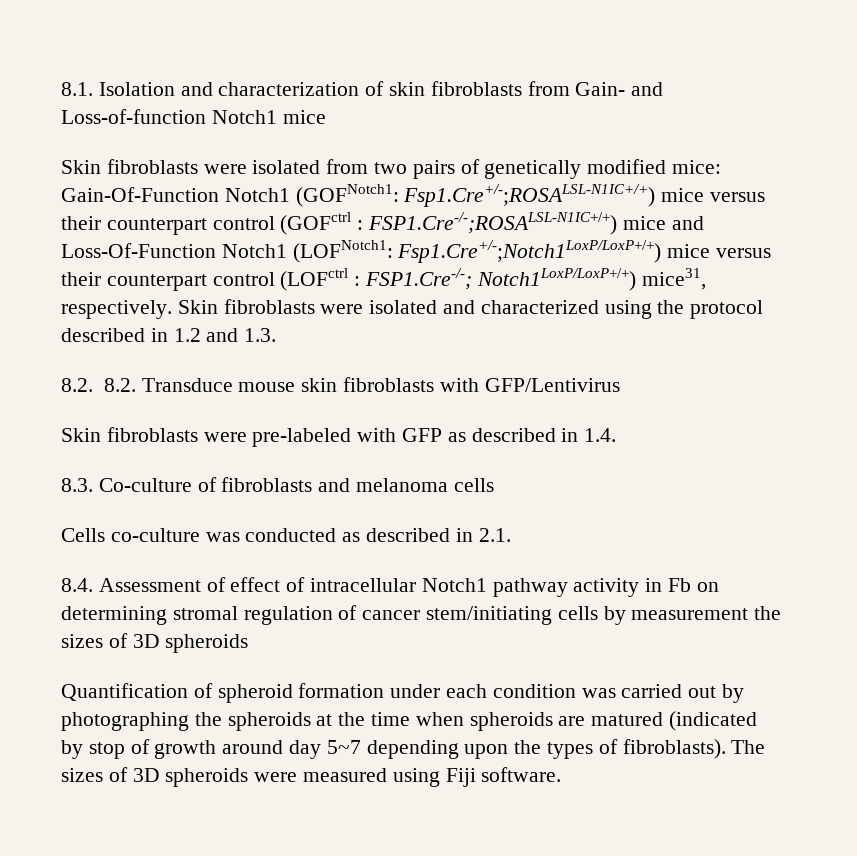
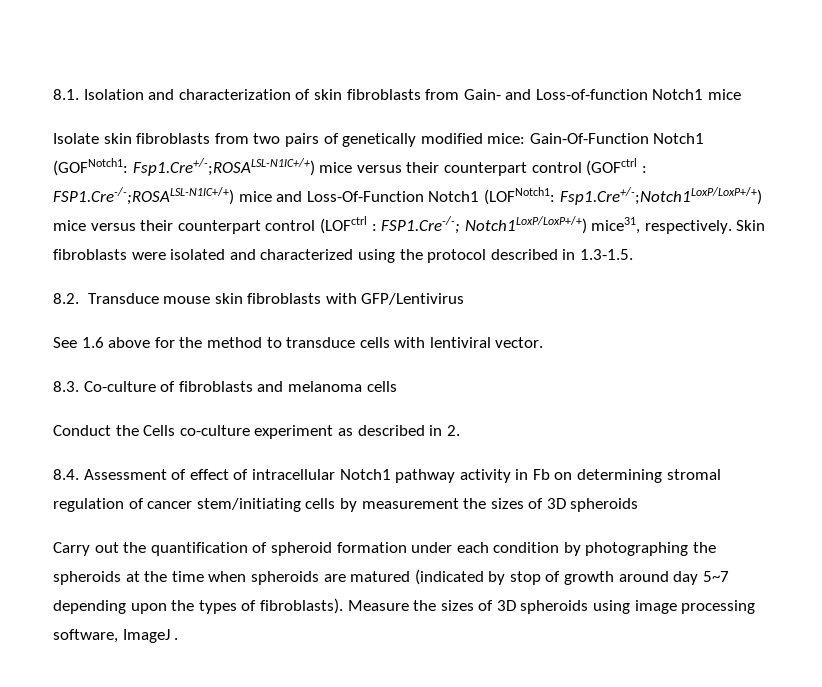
- Skin fibroblasts were isolated from two pairs of genetically modified mice: Gain-Of-Function Notch1 (GOFNotch1: Fsp1.Cre+/-;ROSALSL-N1IC+/+) mice versus their counterpart control (GOFctrl : FSP1.Cre-/-;ROSALSL-N1IC+/+) mice and Loss-Of-Function Notch1 (LOFNotch1: Fsp1.Cre+/-;Notch1LoxP/LoxP+/+) mice versus their counterpart control (LOFctrl : FSP1.Cre-/-; Notch1LoxP/LoxP+/+) mice31, respectively.
+ Isolate skin fibroblasts from two pairs of genetically modified mice: Gain-Of-Function Notch1 (GOFNotch1: Fsp1.Cre+/-;ROSALSL-N1IC+/+) mice versus their counterpart control (GOFctrl : FSP1.Cre-/-;ROSALSL-N1IC+/+) mice and Loss-Of-Function Notch1 (LOFNotch1: Fsp1.Cre+/-;Notch1LoxP/LoxP+/+) mice versus their counterpart control (LOFctrl : FSP1.Cre-/-; Notch1LoxP/LoxP+/+) mice31, respectively.
- Skin fibroblasts were isolated and characterized using the protocol described in 1.2 and 1.3.
- 8.2. 8.2. Transduce mouse skin fibroblasts with GFP/Lentivirus
+ Skin fibroblasts were isolated and characterized using the protocol described in 1.3-1.5.
+ 8.2. Transduce mouse skin fibroblasts with GFP/Lentivirus
- Skin fibroblasts were pre-labeled with GFP as described in 1.4.
+ See 1.6 above for the method to transduce cells with lentiviral vector.
- Cells co-culture was conducted as described in 2.1.
+ Conduct the Cells co-culture experiment as described in 2.
- Quantification of spheroid formation under each condition was carried out by photographing the spheroids at the time when spheroids are matured (indicated by stop of growth around day 5~7 depending upon the types of fibroblasts).
+ Carry out the quantification of spheroid formation under each condition by photographing the spheroids at the time when spheroids are matured (indicated by stop of growth around day 5~7 depending upon the types of fibroblasts).
- The sizes of 3D spheroids were measured using Fiji software.
+ Measure the sizes of 3D spheroids using image processing software, ImageJ .

